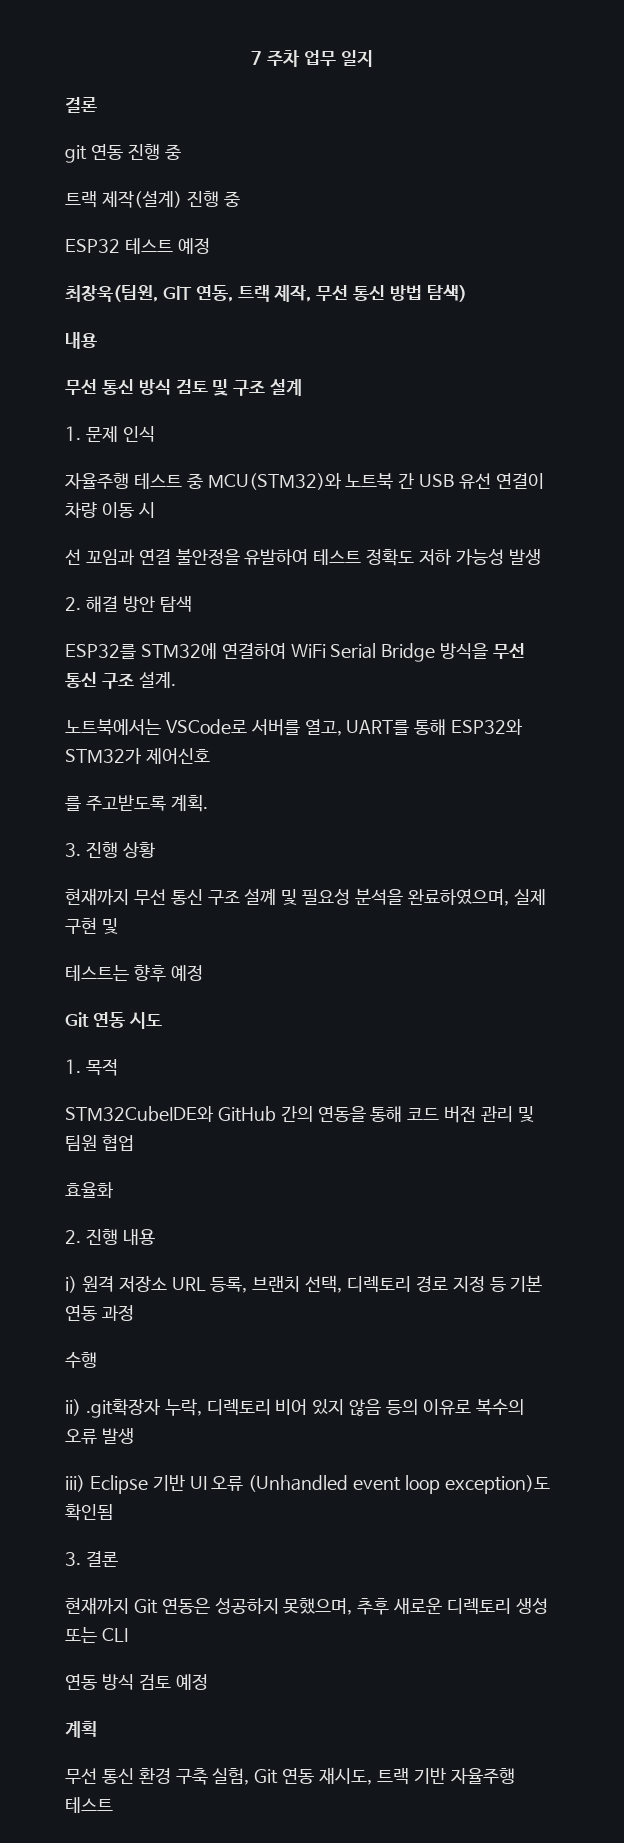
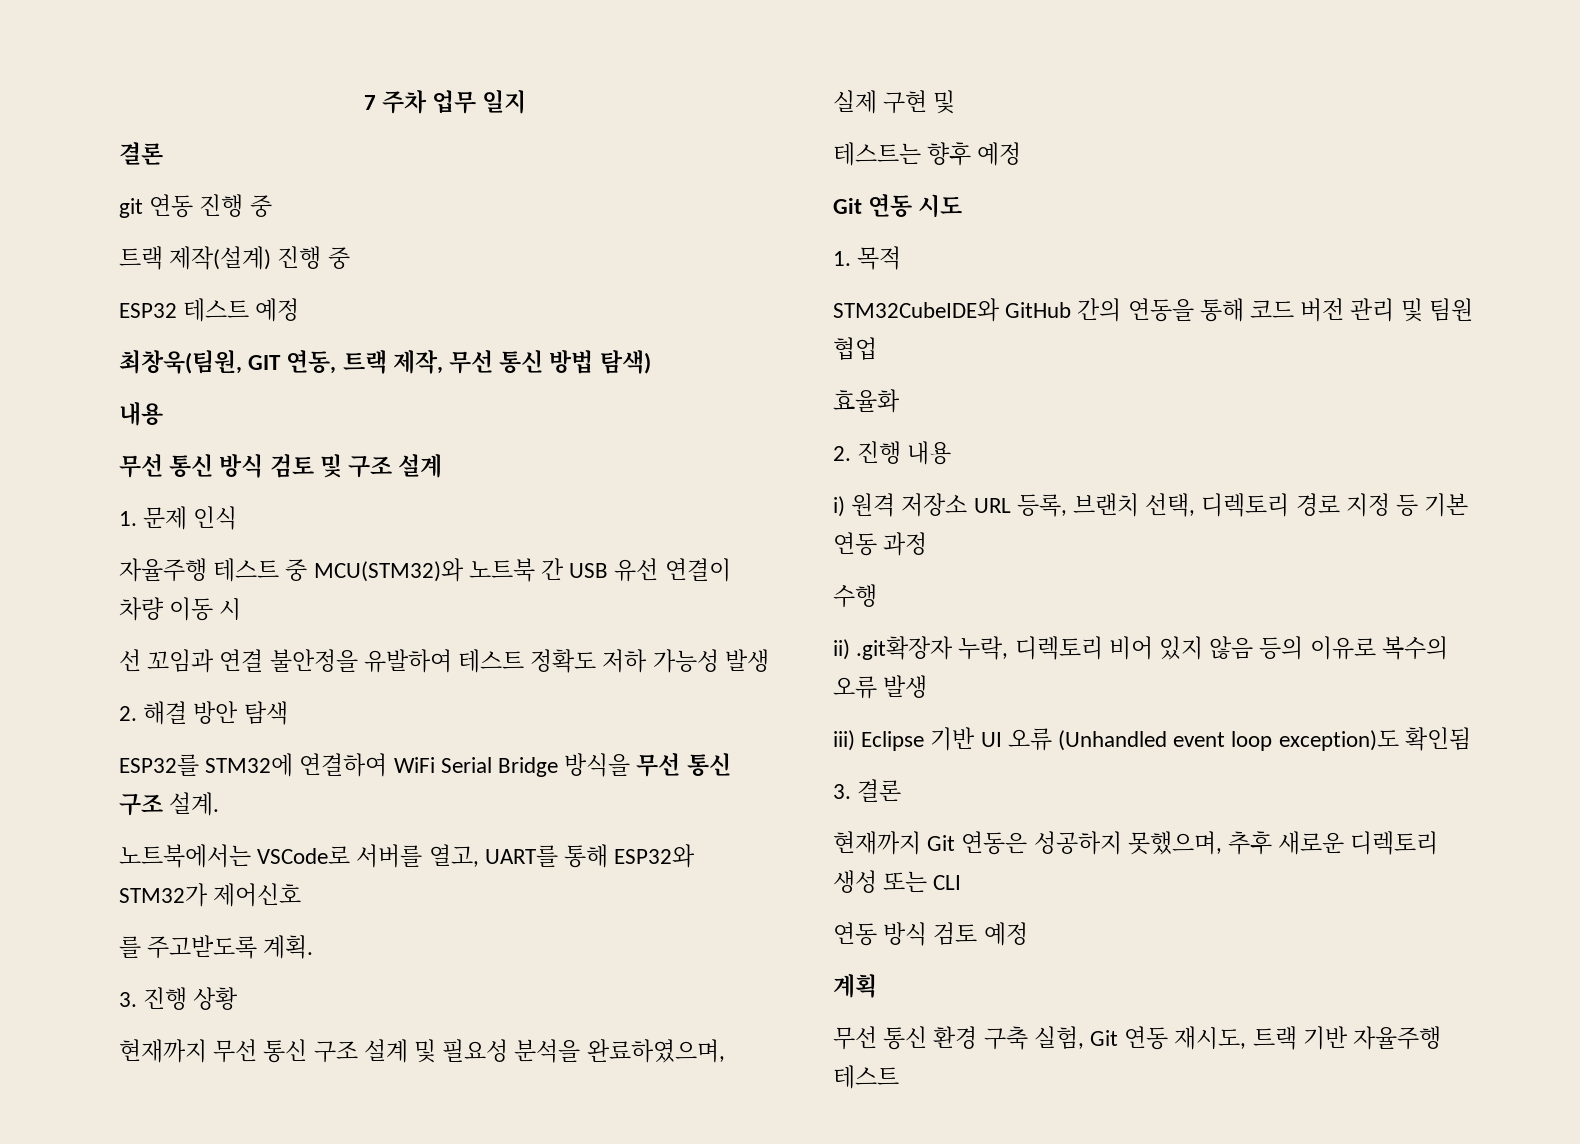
- 현재까지 무선 통신 구조 설꼐 및 필요성 분석을 완료하였으며, 실제 구현 및
+ 현재까지 무선 통신 구조 설계 및 필요성 분석을 완료하였으며, 실제 구현 및

